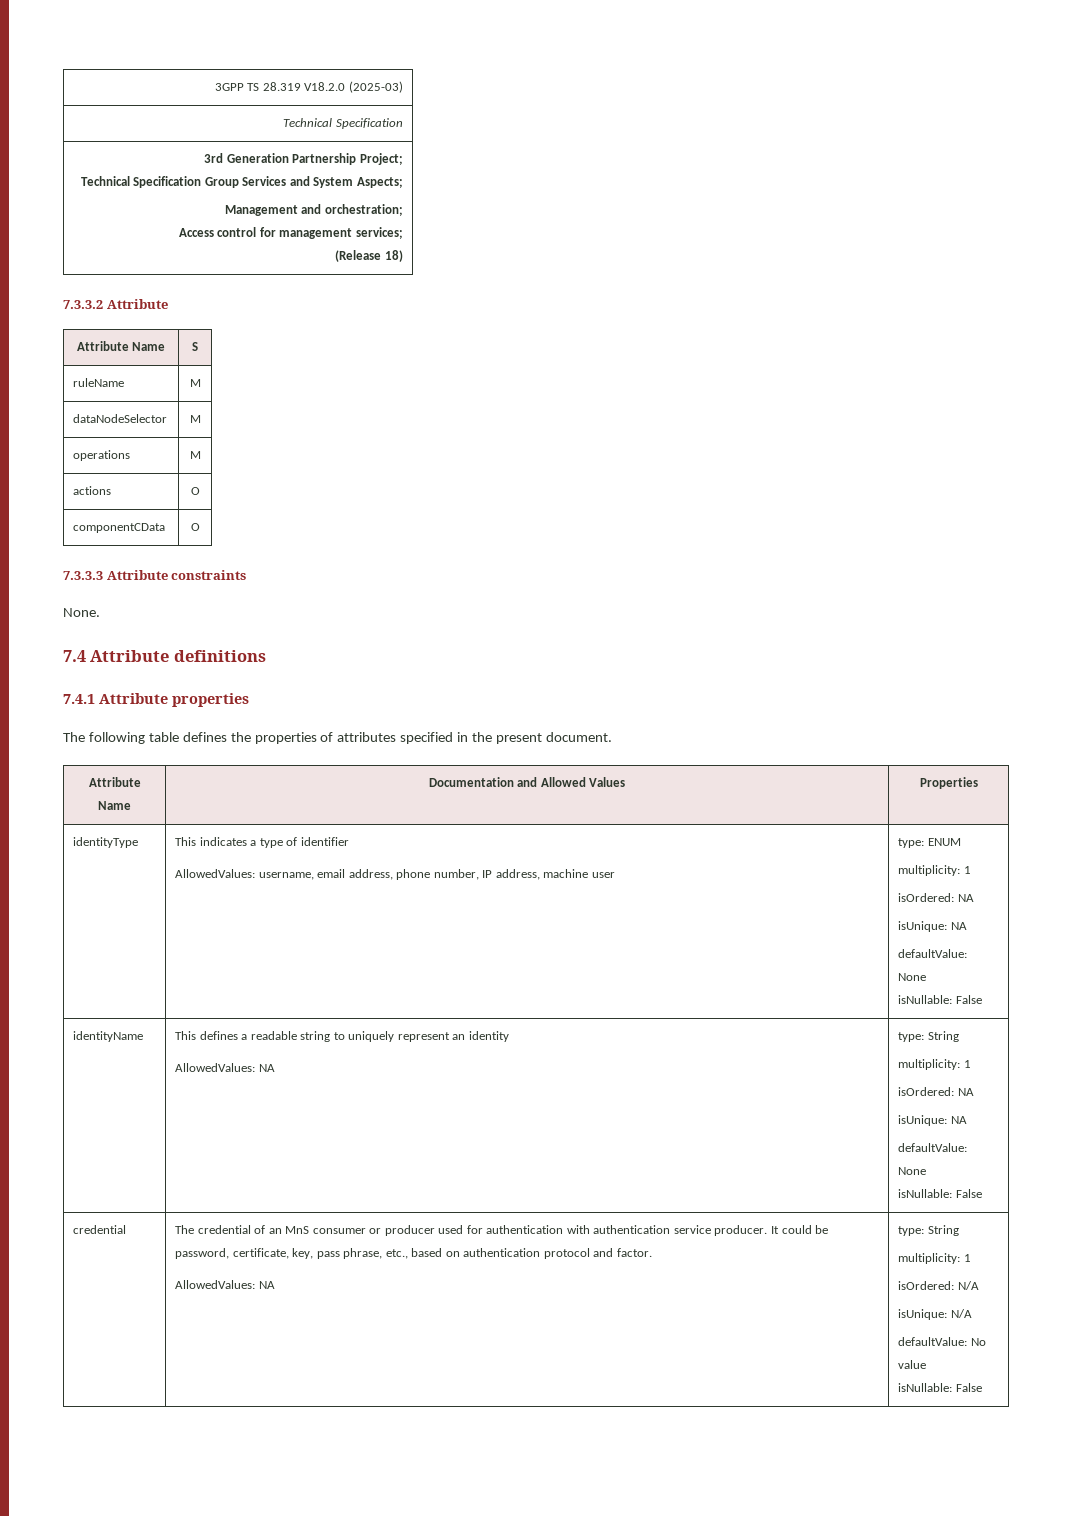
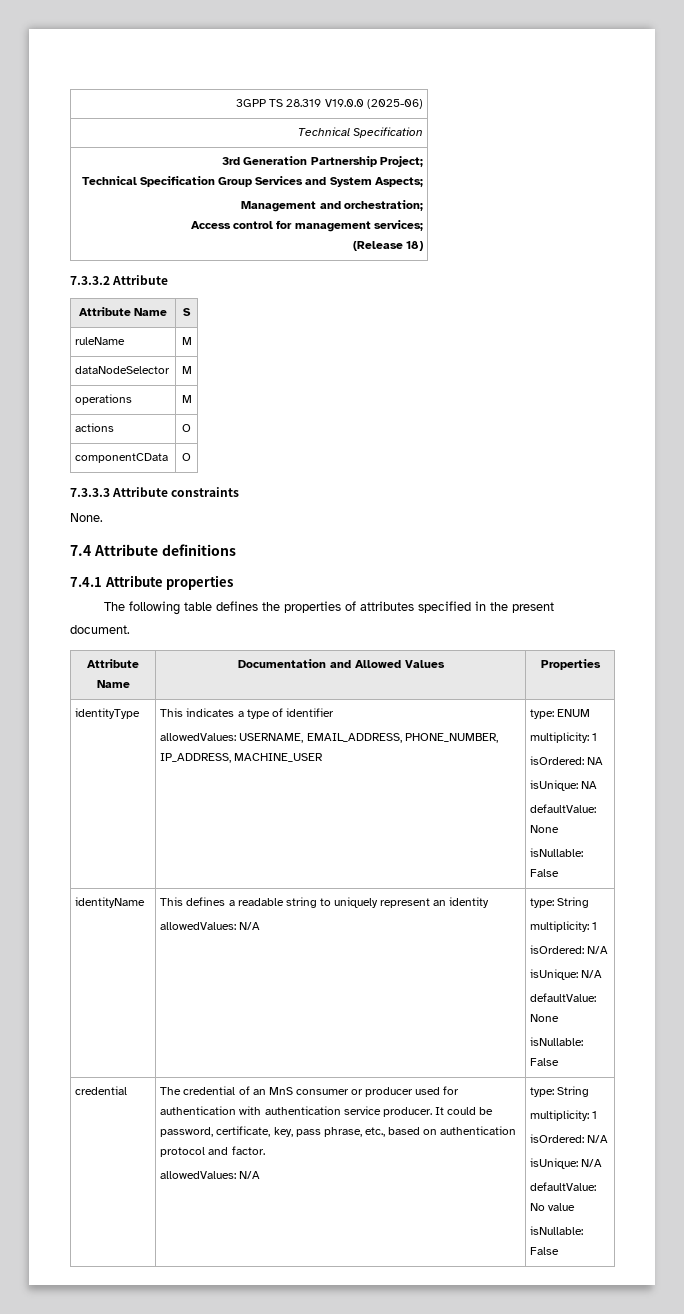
- 3GPP TS 28.319 V18.2.0 (2025-03)
+ 3GPP TS 28.319 V19.0.0 (2025-06)
  identityType | This indicates a type of identifier
- AllowedValues: username, email address, phone number, IP address, machine user | type: ENUM
+ allowedValues: USERNAME, EMAIL_ADDRESS, PHONE_NUMBER, IP_ADDRESS, MACHINE_USER | type: ENUM
  identityName | This defines a readable string to uniquely represent an identity
- AllowedValues: NA | type: String
+ allowedValues: N/A | type: String
  multiplicity: 1
- isOrdered: NA
- isUnique: NA
+ isOrdered: N/A
+ isUnique: N/A
  It could be password, certificate, key, pass phrase, etc., based on authentication protocol and factor.
- AllowedValues: NA
+ allowedValues: N/A

